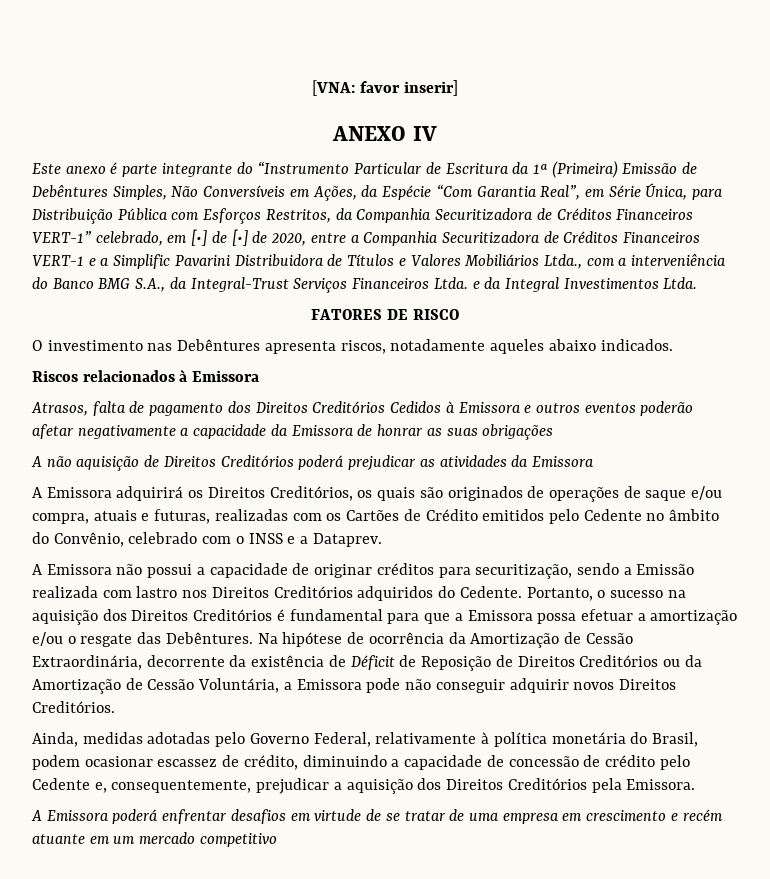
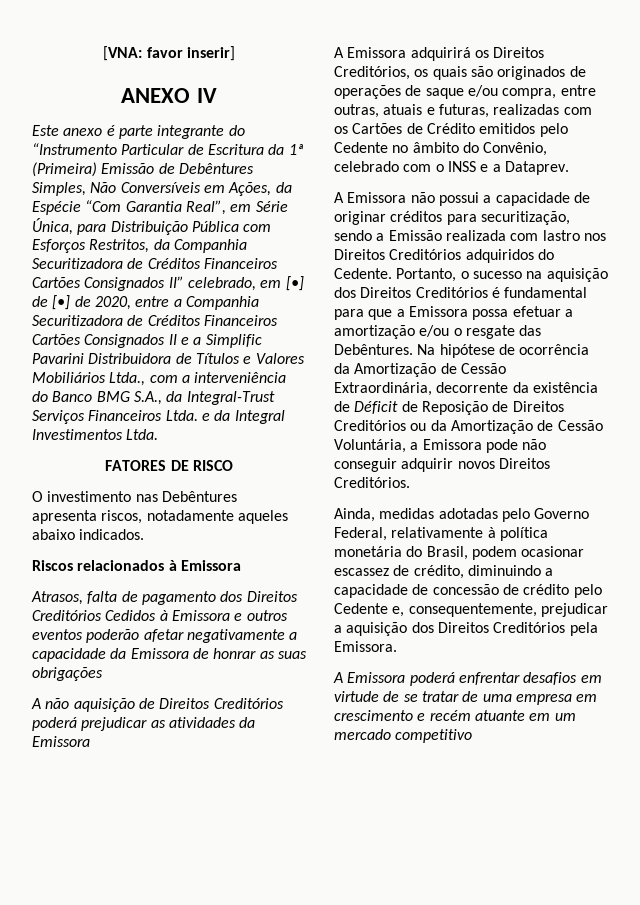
- Este anexo é parte integrante do “Instrumento Particular de Escritura da 1ª (Primeira) Emissão de Debêntures Simples, Não Conversíveis em Ações, da Espécie “Com Garantia Real”, em Série Única, para Distribuição Pública com Esforços Restritos, da Companhia Securitizadora de Créditos Financeiros VERT-1” celebrado, em [•] de [•] de 2020, entre a Companhia Securitizadora de Créditos Financeiros VERT-1 e a Simplific Pavarini Distribuidora de Títulos e Valores Mobiliários Ltda., com a interveniência do Banco BMG S.A., da Integral-Trust Serviços Financeiros Ltda. e da Integral Investimentos Ltda.
+ Este anexo é parte integrante do “Instrumento Particular de Escritura da 1ª (Primeira) Emissão de Debêntures Simples, Não Conversíveis em Ações, da Espécie “Com Garantia Real”, em Série Única, para Distribuição Pública com Esforços Restritos, da Companhia Securitizadora de Créditos Financeiros Cartões Consignados II” celebrado, em [•] de [•] de 2020, entre a Companhia Securitizadora de Créditos Financeiros Cartões Consignados II e a Simplific Pavarini Distribuidora de Títulos e Valores Mobiliários Ltda., com a interveniência do Banco BMG S.A., da Integral-Trust Serviços Financeiros Ltda. e da Integral Investimentos Ltda.
- A Emissora adquirirá os Direitos Creditórios, os quais são originados de operações de saque e/ou compra, atuais e futuras, realizadas com os Cartões de Crédito emitidos pelo Cedente no âmbito do Convênio, celebrado com o INSS e a Dataprev.
+ A Emissora adquirirá os Direitos Creditórios, os quais são originados de operações de saque e/ou compra, entre outras, atuais e futuras, realizadas com os Cartões de Crédito emitidos pelo Cedente no âmbito do Convênio, celebrado com o INSS e a Dataprev.

